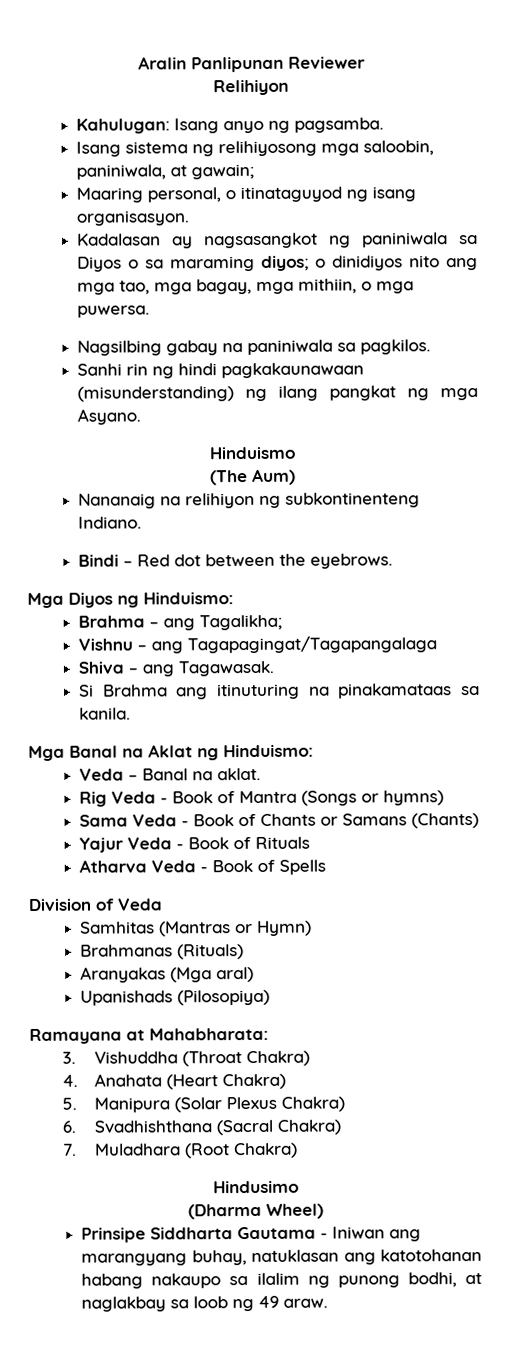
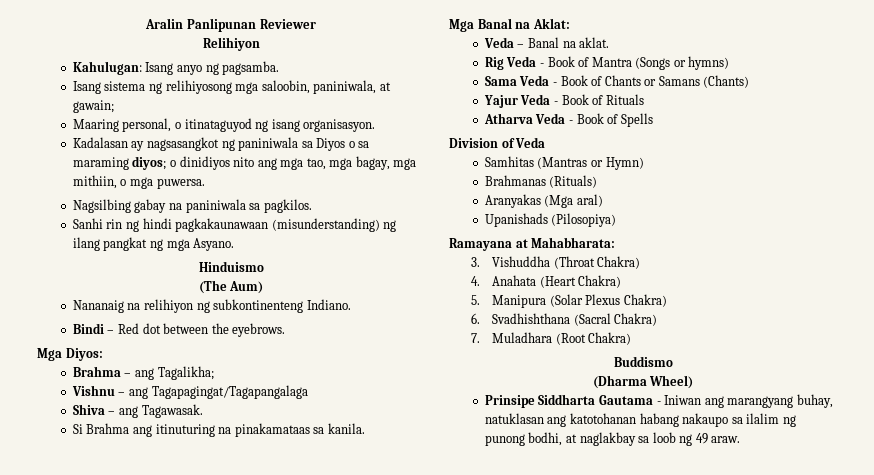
- Mga Diyos ng Hinduismo:
+ Mga Diyos:
- Mga Banal na Aklat ng Hinduismo:
+ Mga Banal na Aklat:
- Hindusimo
+ Buddismo

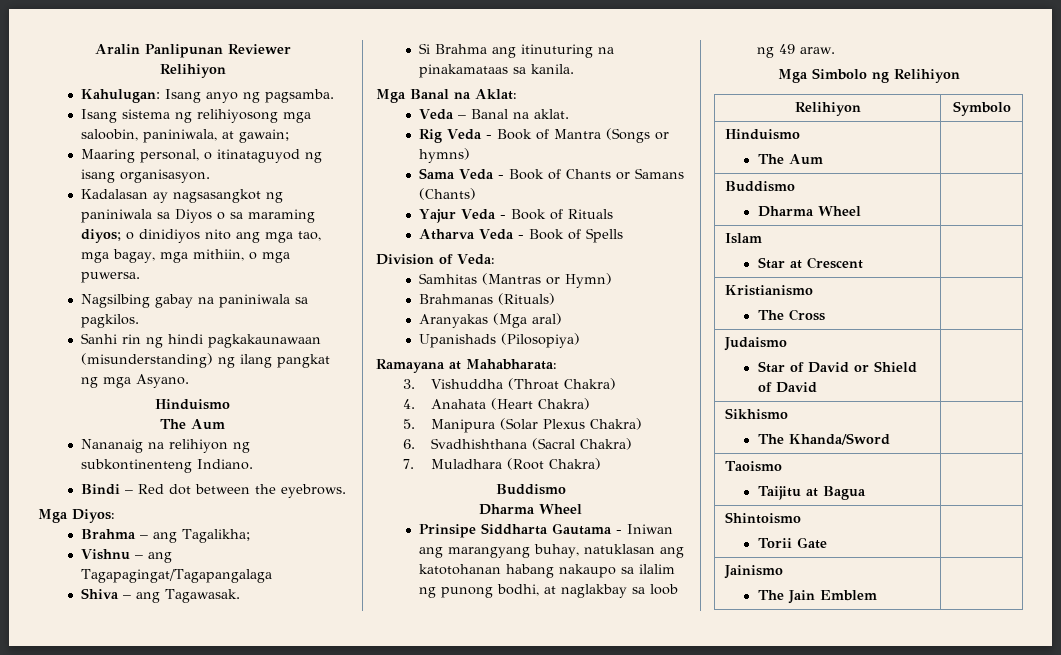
  Sanhi rin ng hindi pagkakaunawaan (misunderstanding) ng ilang pangkat ng mga Asyano.
  Hinduismo
- (The Aum)
+ The Aum
- Division of Veda
+ Division of Veda:
  7. Muladhara (Root Chakra)
  Buddismo
- (Dharma Wheel)
+ Dharma Wheel
+ Mga Simbolo ng Relihiyon
+ Relihiyon | Symbolo
+ Hinduismo
+ The Aum |
+ Buddismo
+ Dharma Wheel |
+ Islam
+ Star at Crescent |
+ Kristianismo
+ The Cross |
+ Judaismo
+ Star of David or Shield of David |
+ Sikhismo
+ The Khanda/Sword |
+ Taoismo
+ Taijitu at Bagua |
+ Shintoismo
+ Torii Gate |
+ Jainismo
+ The Jain Emblem |

